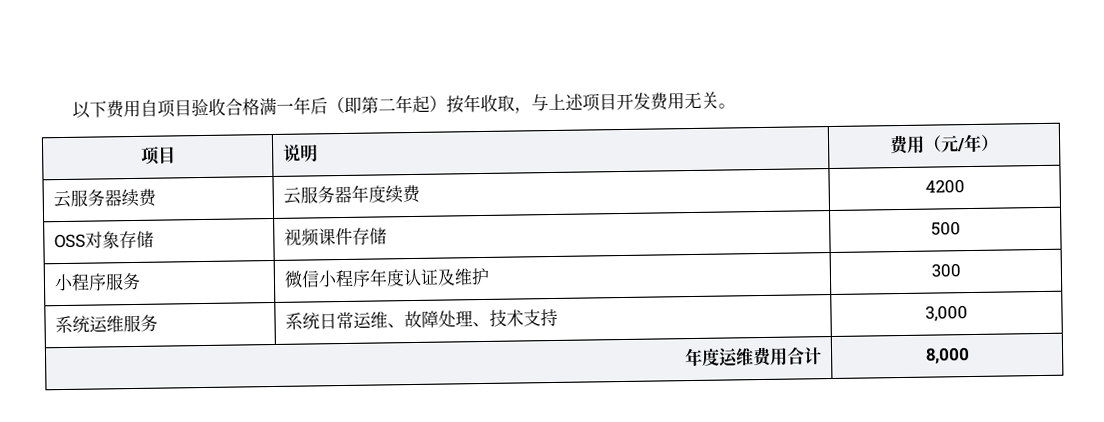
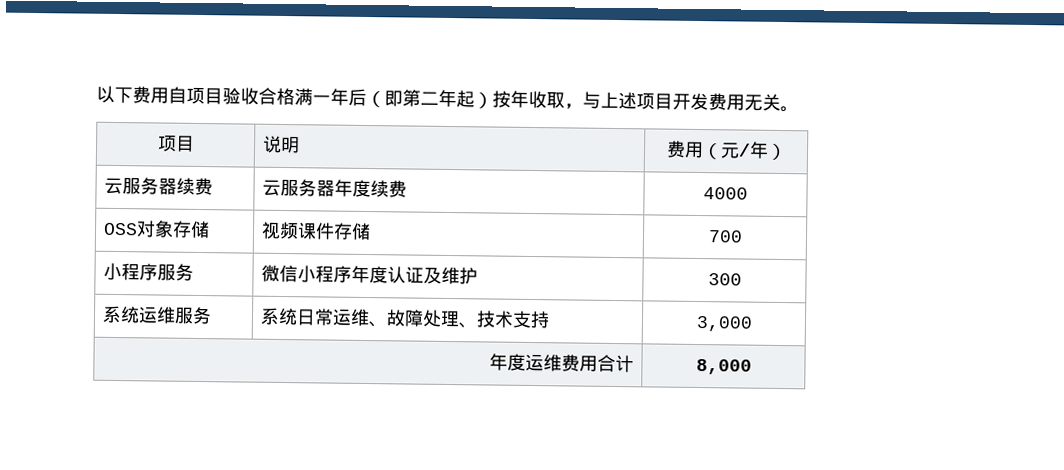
- 云服务器续费 | 云服务器年度续费 | 4200
+ 云服务器续费 | 云服务器年度续费 | 4000
- OSS对象存储 | 视频课件存储 | 500
+ OSS对象存储 | 视频课件存储 | 700

